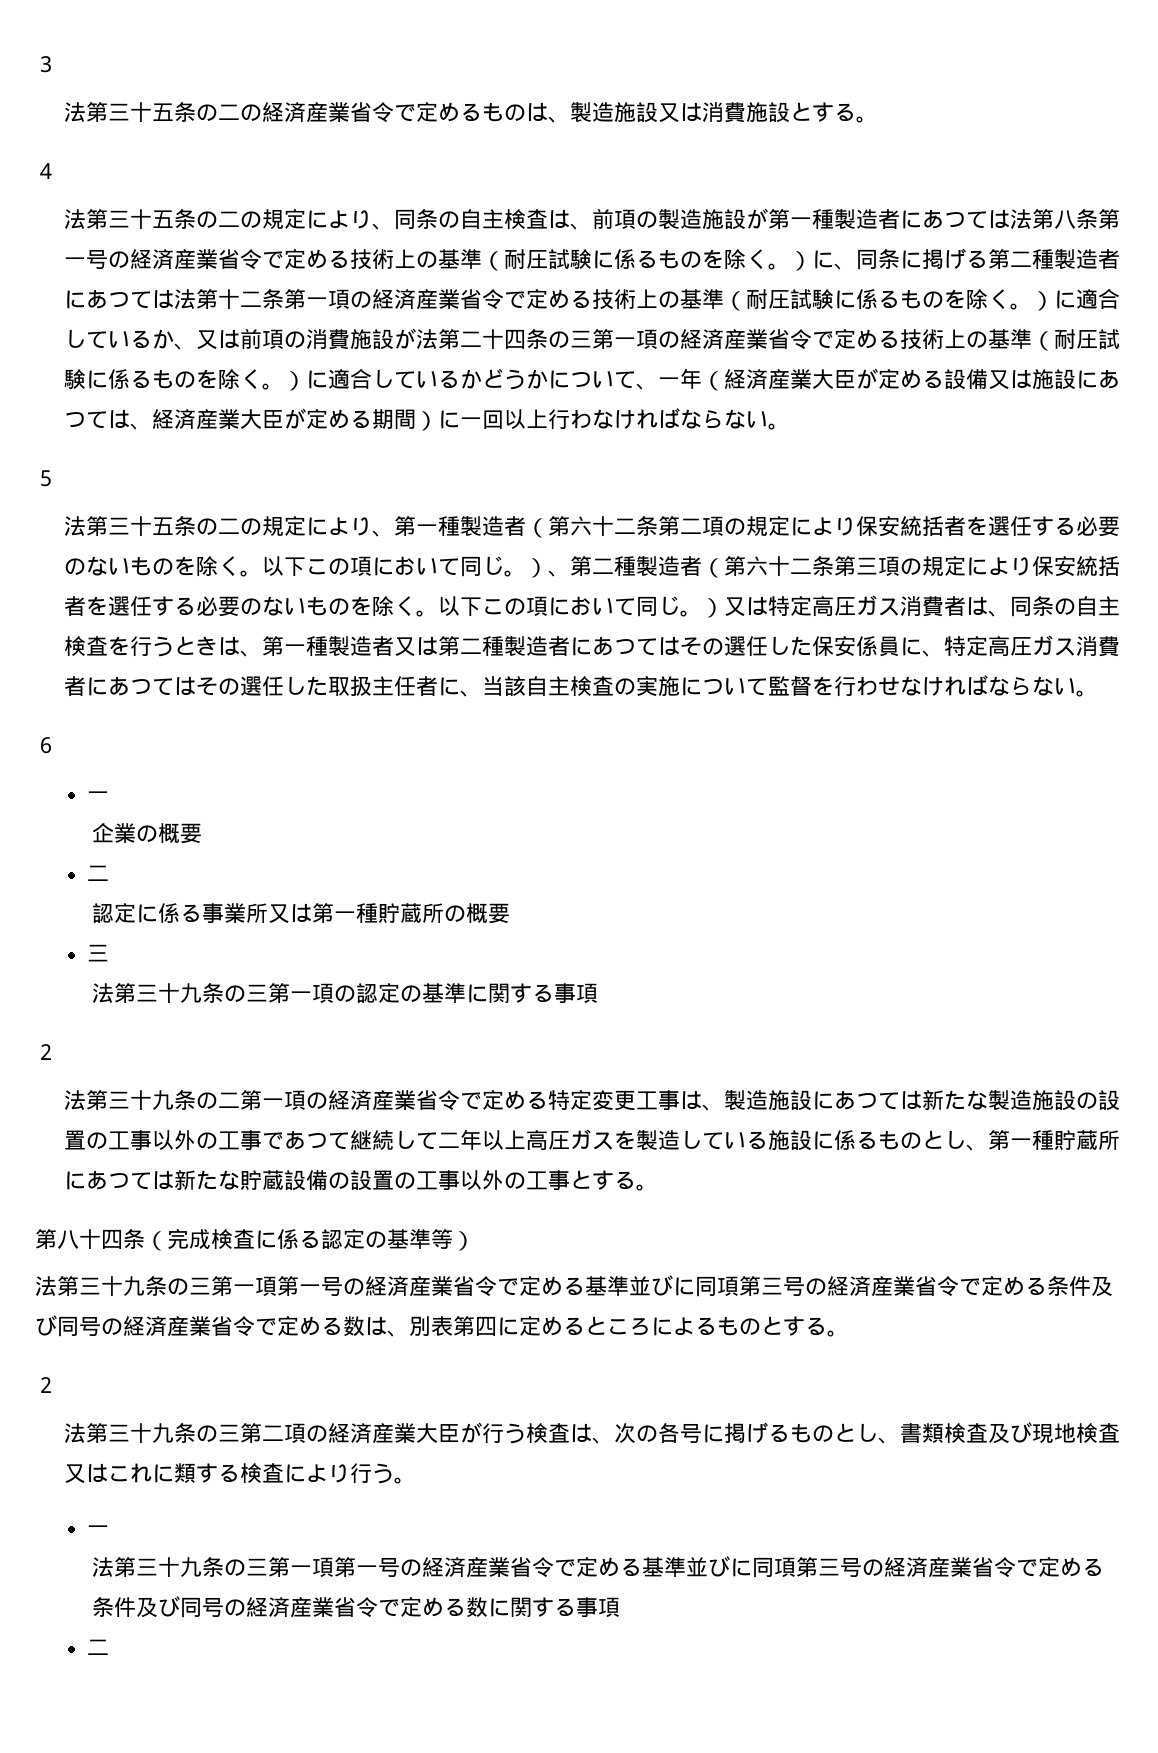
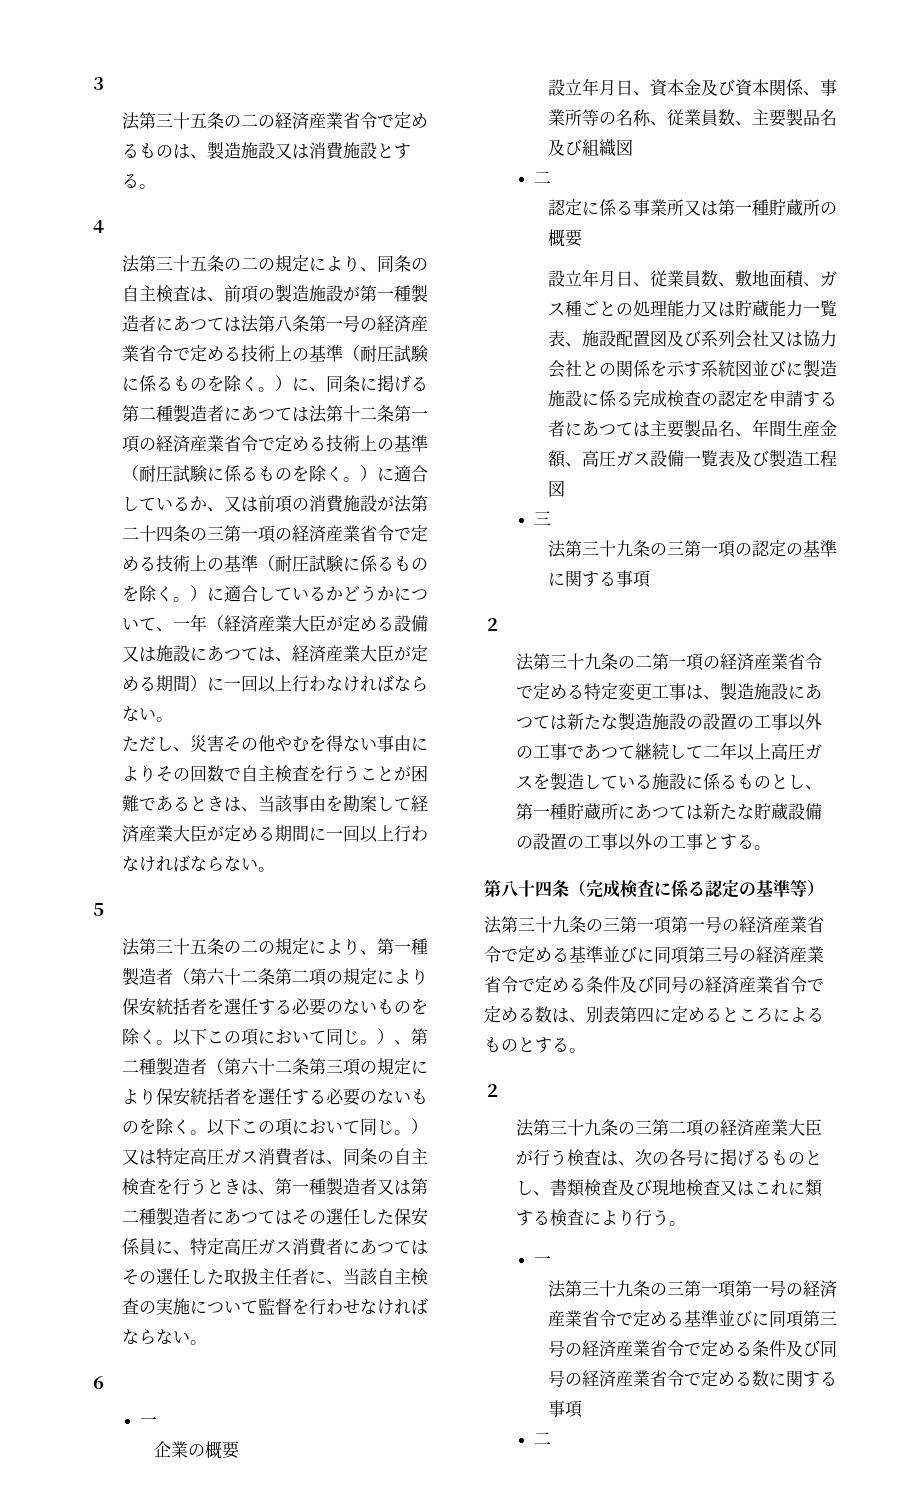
+ ただし、災害その他やむを得ない事由によりその回数で自主検査を行うことが困難であるときは、当該事由を勘案して経済産業大臣が定める期間に一回以上行わなければならない。
+ 設立年月日、資本金及び資本関係、事業所等の名称、従業員数、主要製品名及び組織図
+ 設立年月日、従業員数、敷地面積、ガス種ごとの処理能力又は貯蔵能力一覧表、施設配置図及び系列会社又は協力会社との関係を示す系統図並びに製造施設に係る完成検査の認定を申請する者にあつては主要製品名、年間生産金額、高圧ガス設備一覧表及び製造工程図

